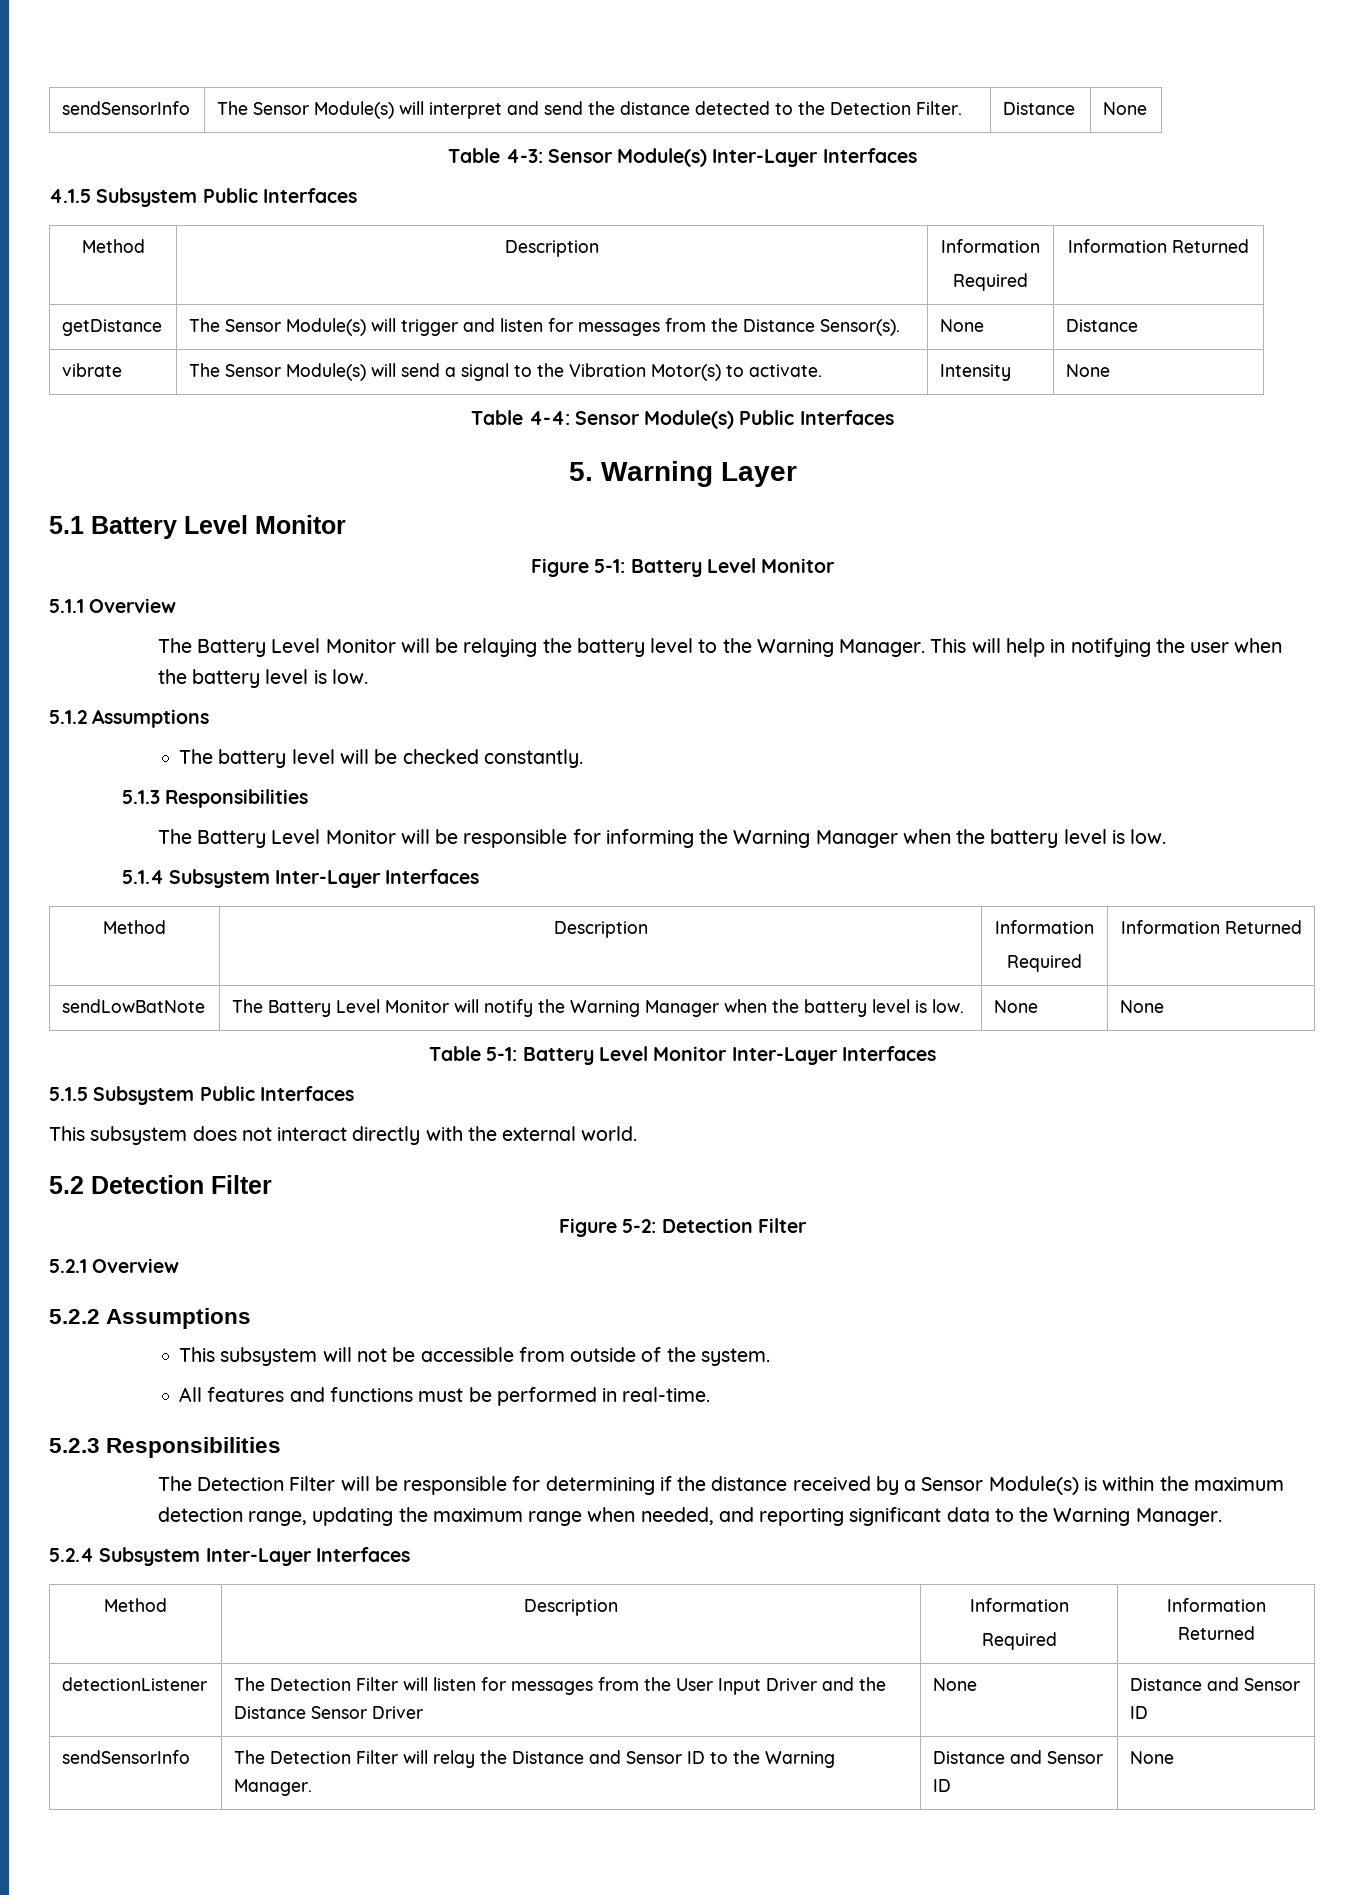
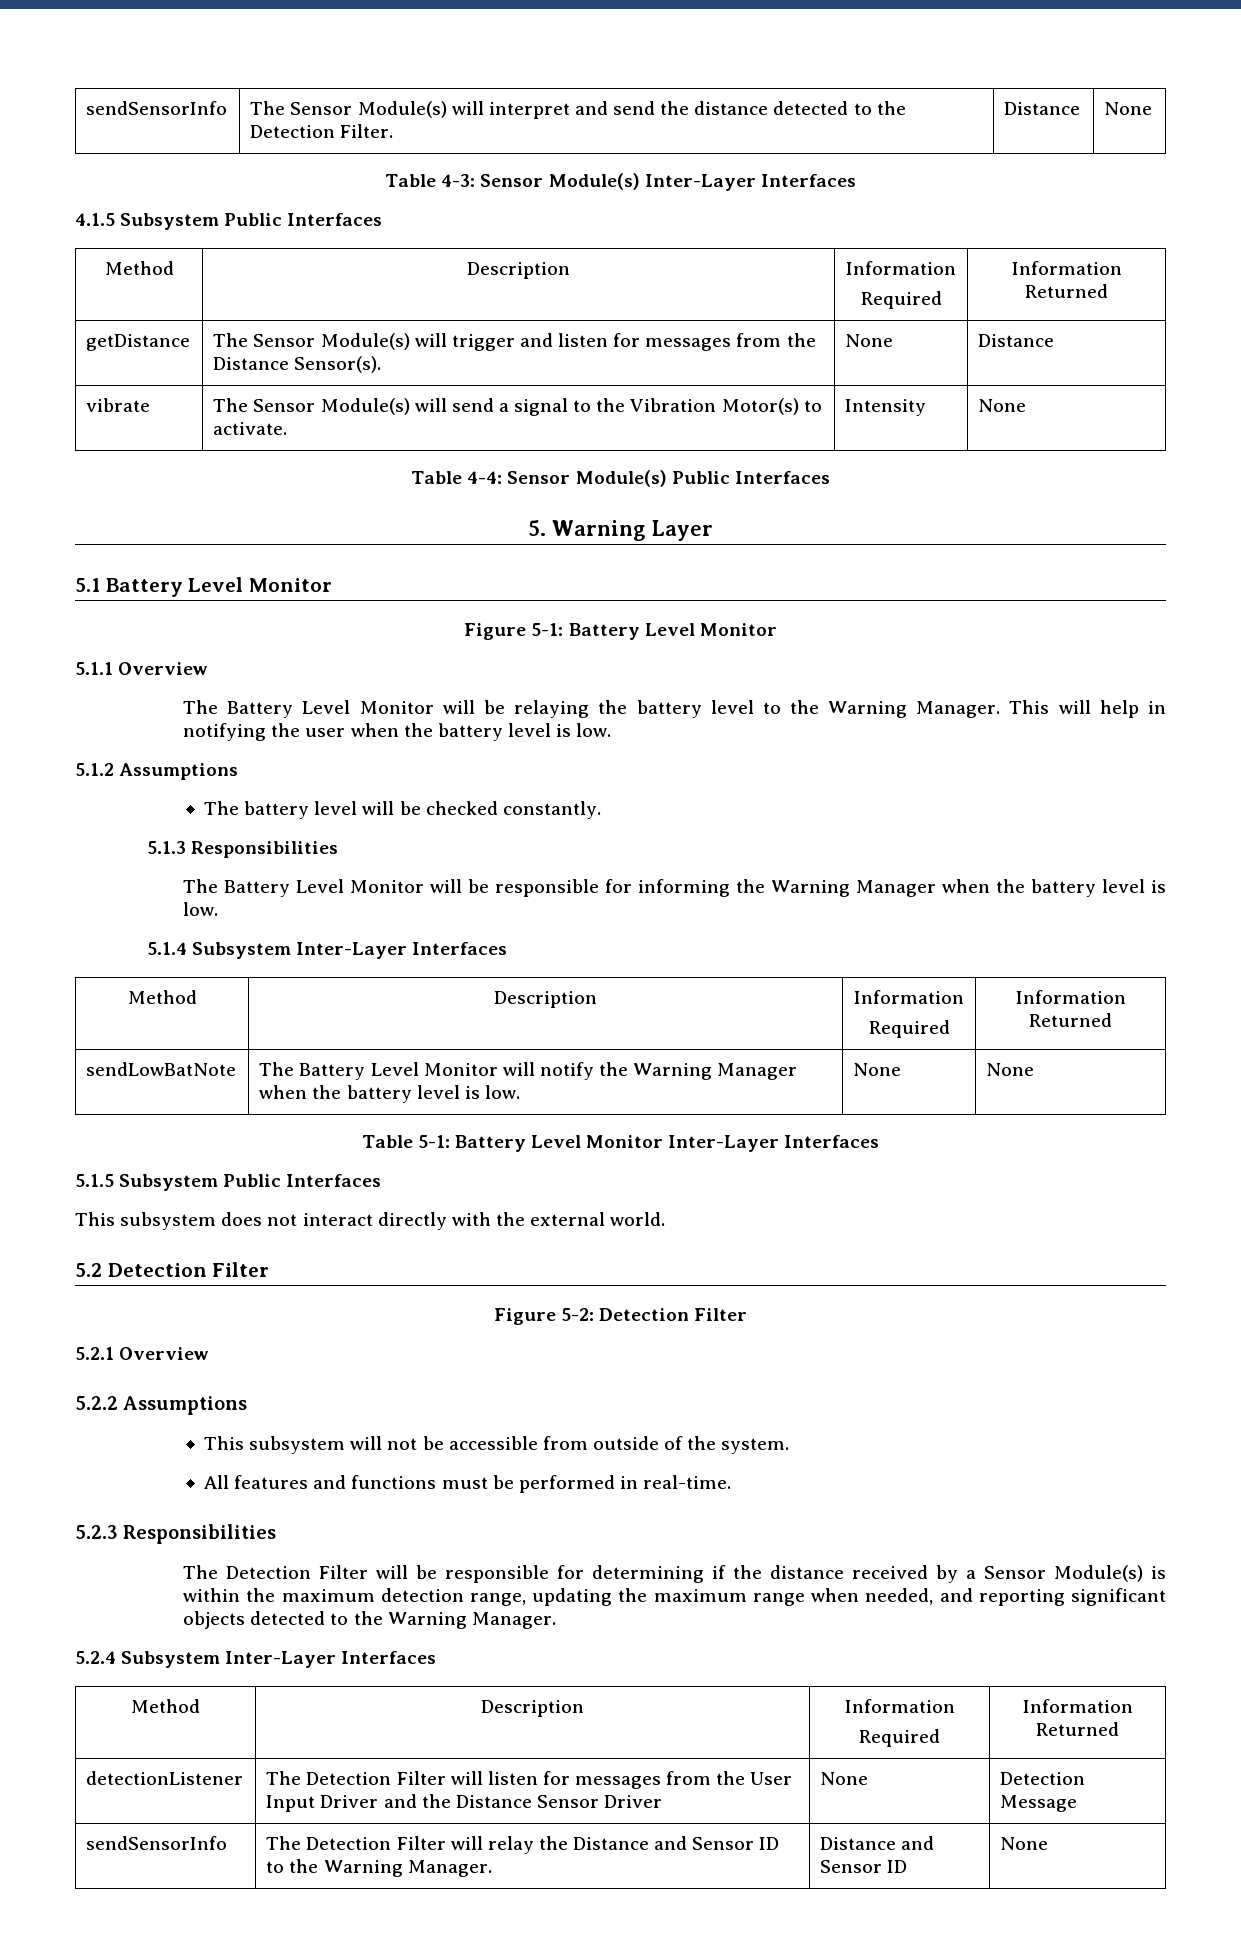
- The Detection Filter will be responsible for determining if the distance received by a Sensor Module(s) is within the maximum detection range, updating the maximum range when needed, and reporting significant data to the Warning Manager.
+ The Detection Filter will be responsible for determining if the distance received by a Sensor Module(s) is within the maximum detection range, updating the maximum range when needed, and reporting significant objects detected to the Warning Manager.
- detectionListener | The Detection Filter will listen for messages from the User Input Driver and the Distance Sensor Driver | None | Distance and Sensor ID
+ detectionListener | The Detection Filter will listen for messages from the User Input Driver and the Distance Sensor Driver | None | Detection Message

